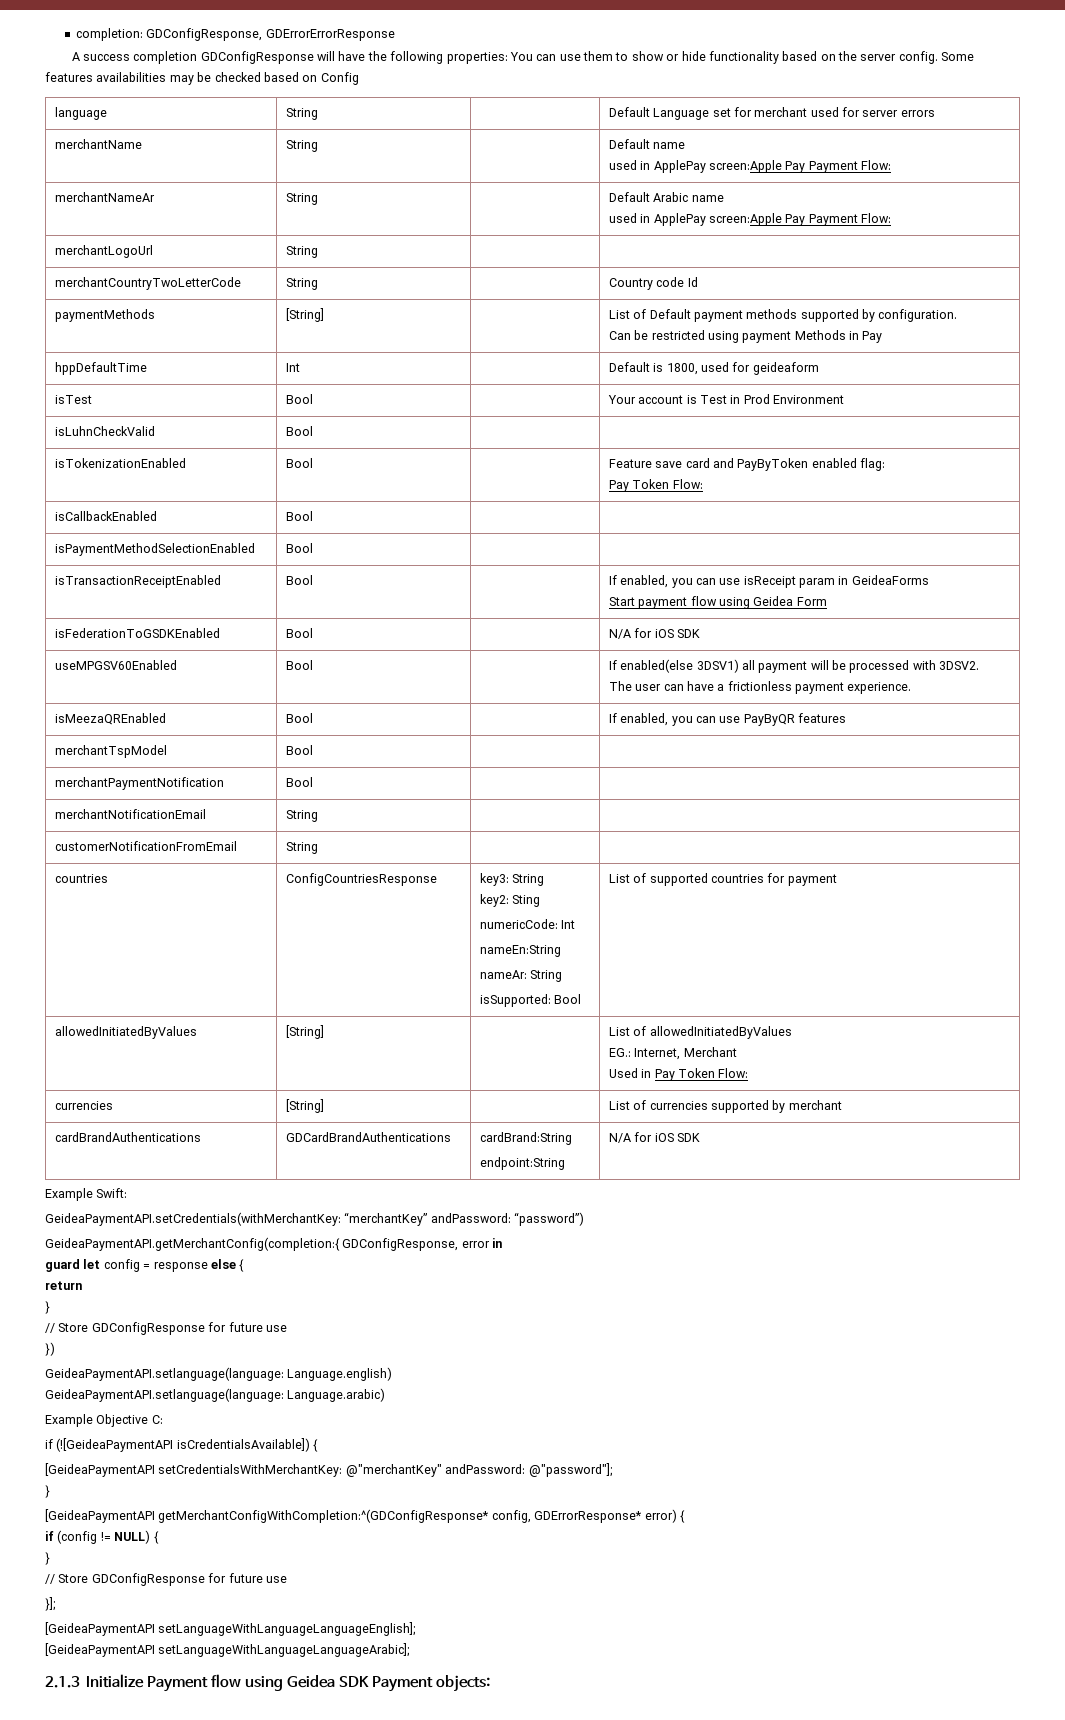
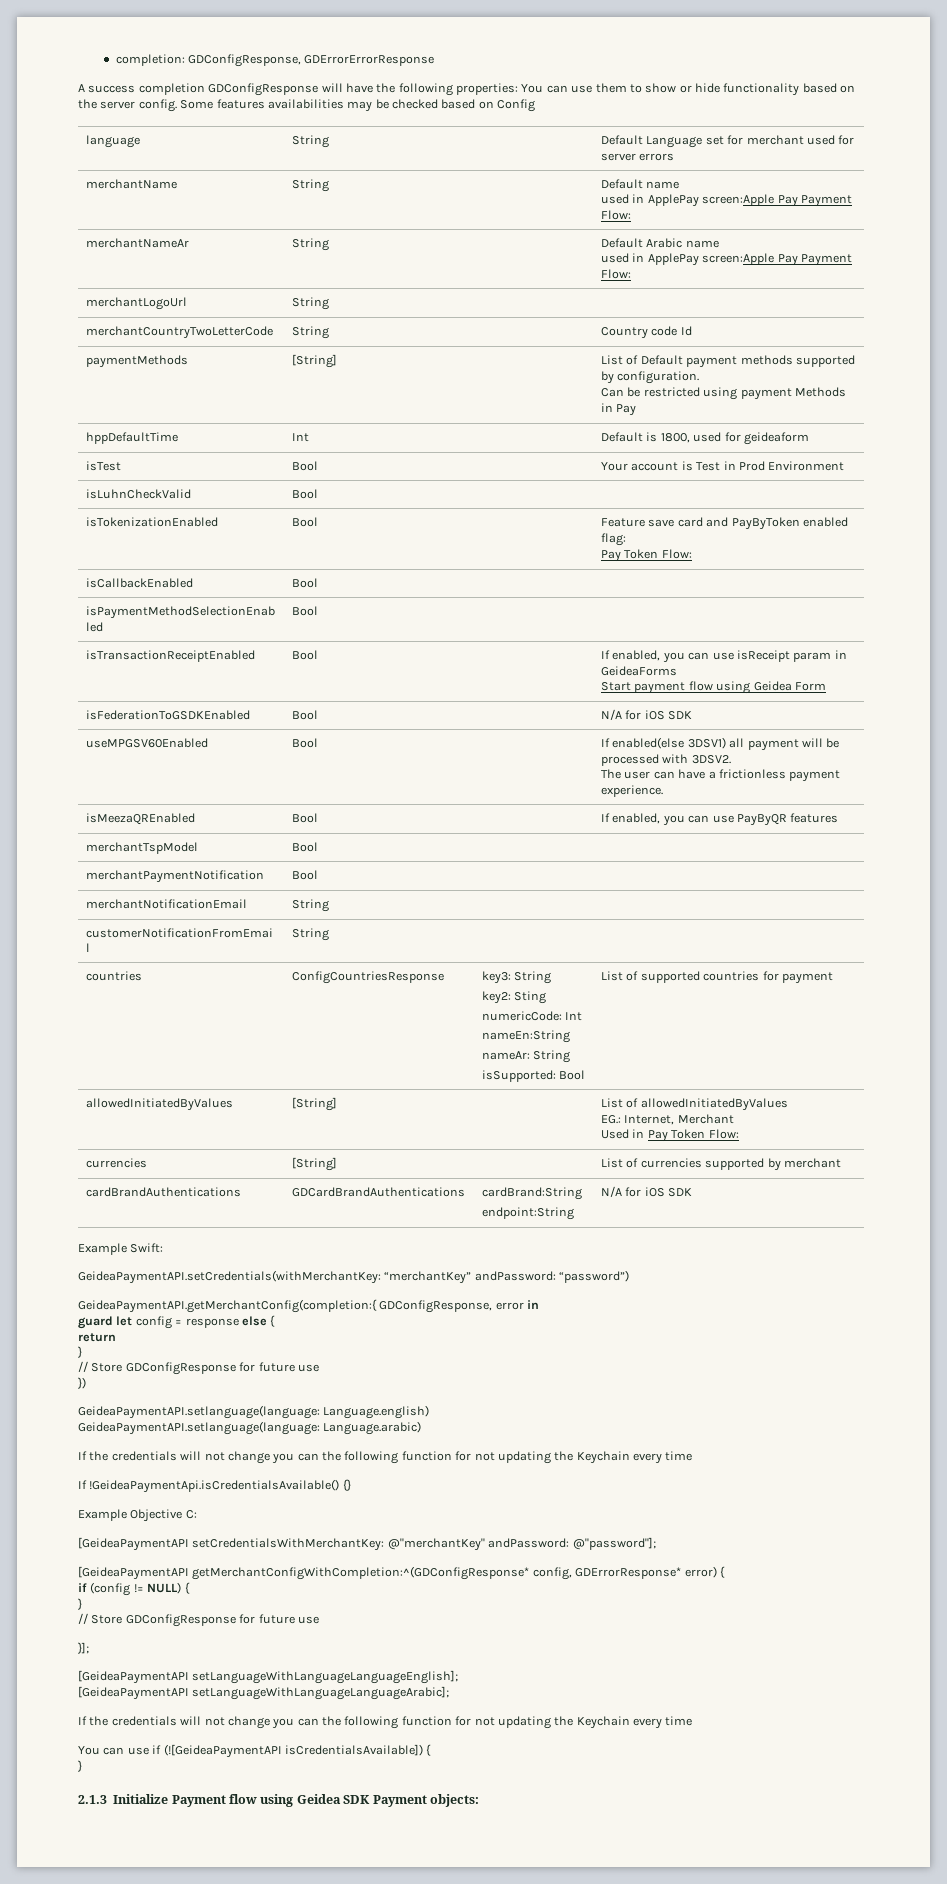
  GeideaPaymentAPI.setlanguage(language: Language.arabic)
+ If the credentials will not change you can the following function for not updating the Keychain every time
+ If !GeideaPaymentApi.isCredentialsAvailable() {}
- if (![GeideaPaymentAPI isCredentialsAvailable]) {
  [GeideaPaymentAPI setCredentialsWithMerchantKey: @"merchantKey" andPassword: @"password"];
- }
  [GeideaPaymentAPI setLanguageWithLanguageLanguageArabic];
+ If the credentials will not change you can the following function for not updating the Keychain every time
+ You can use if (![GeideaPaymentAPI isCredentialsAvailable]) {
+ }

